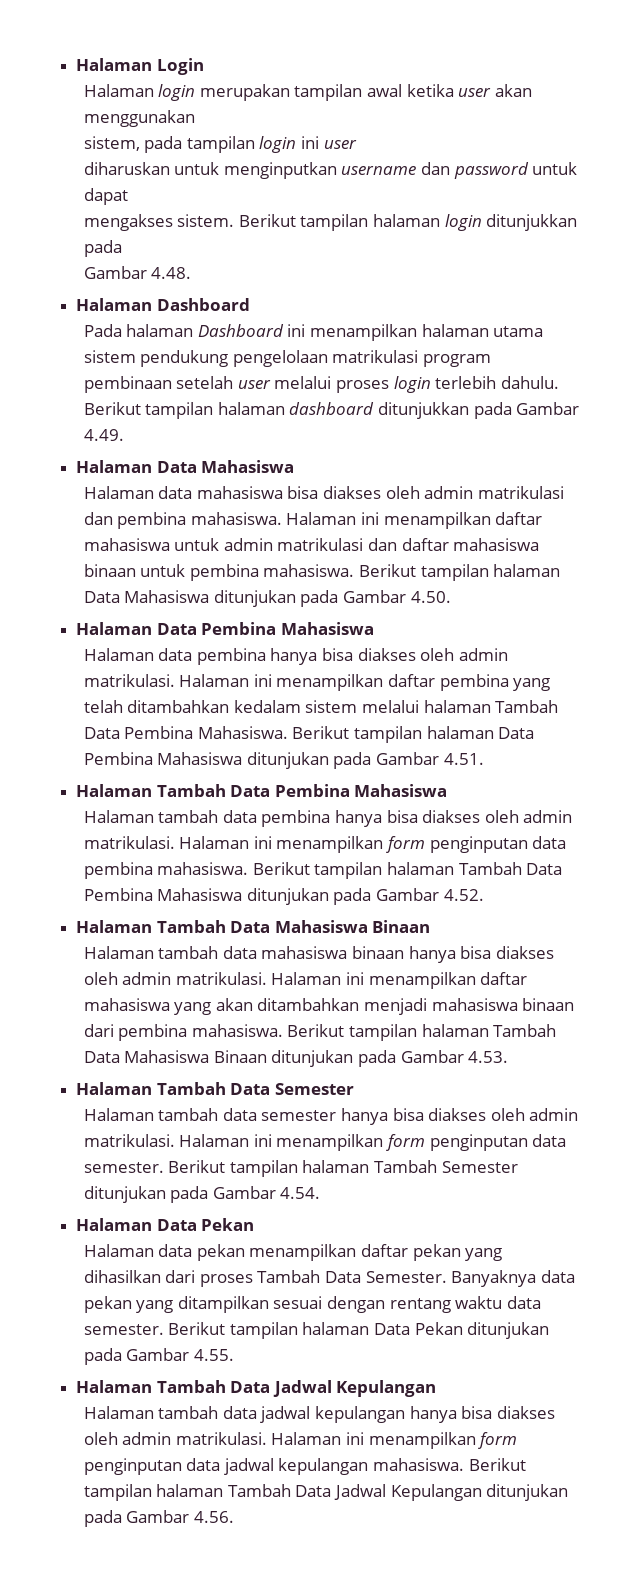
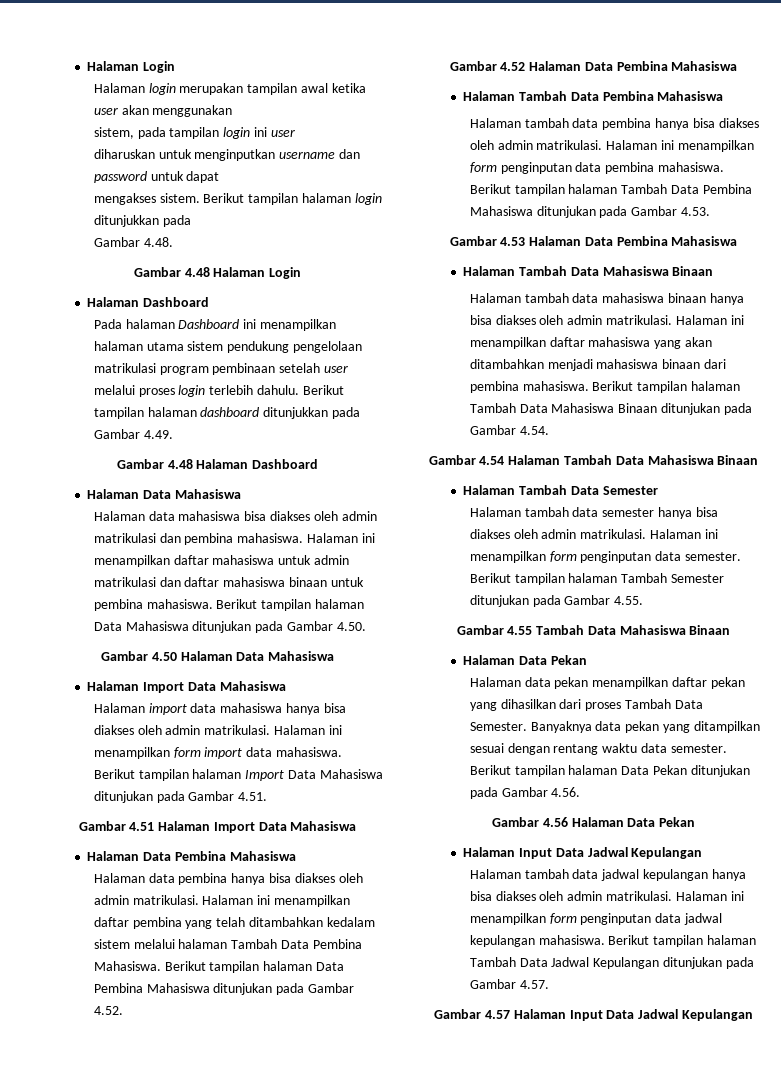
+ Gambar 4.48 Halaman Login
+ Gambar 4.48 Halaman Dashboard
+ Gambar 4.50 Halaman Data Mahasiswa
+ Halaman Import Data Mahasiswa
+ Halaman import data mahasiswa hanya bisa diakses oleh admin matrikulasi. Halaman ini menampilkan form import data mahasiswa. Berikut tampilan halaman Import Data Mahasiswa ditunjukan pada Gambar 4.51.
+ Gambar 4.51 Halaman Import Data Mahasiswa
- Berikut tampilan halaman Data Pembina Mahasiswa ditunjukan pada Gambar 4.51.
+ Berikut tampilan halaman Data Pembina Mahasiswa ditunjukan pada Gambar 4.52.
+ Gambar 4.52 Halaman Data Pembina Mahasiswa
- Berikut tampilan halaman Tambah Data Pembina Mahasiswa ditunjukan pada Gambar 4.52.
+ Berikut tampilan halaman Tambah Data Pembina Mahasiswa ditunjukan pada Gambar 4.53.
+ Gambar 4.53 Halaman Data Pembina Mahasiswa
- Berikut tampilan halaman Tambah Data Mahasiswa Binaan ditunjukan pada Gambar 4.53.
+ Berikut tampilan halaman Tambah Data Mahasiswa Binaan ditunjukan pada Gambar 4.54.
+ Gambar 4.54 Halaman Tambah Data Mahasiswa Binaan
- Berikut tampilan halaman Tambah Semester ditunjukan pada Gambar 4.54.
+ Berikut tampilan halaman Tambah Semester ditunjukan pada Gambar 4.55.
+ Gambar 4.55 Tambah Data Mahasiswa Binaan
- Berikut tampilan halaman Data Pekan ditunjukan pada Gambar 4.55.
- Halaman Tambah Data Jadwal Kepulangan
+ Berikut tampilan halaman Data Pekan ditunjukan pada Gambar 4.56.
+ Gambar 4.56 Halaman Data Pekan
+ Halaman Input Data Jadwal Kepulangan
- Berikut tampilan halaman Tambah Data Jadwal Kepulangan ditunjukan pada Gambar 4.56.
+ Berikut tampilan halaman Tambah Data Jadwal Kepulangan ditunjukan pada Gambar 4.57.
+ Gambar 4.57 Halaman Input Data Jadwal Kepulangan

